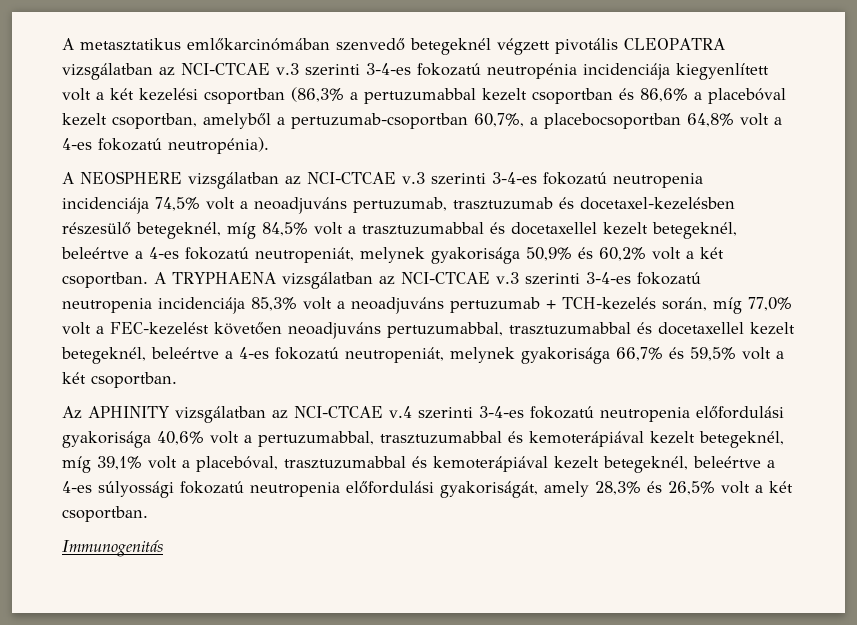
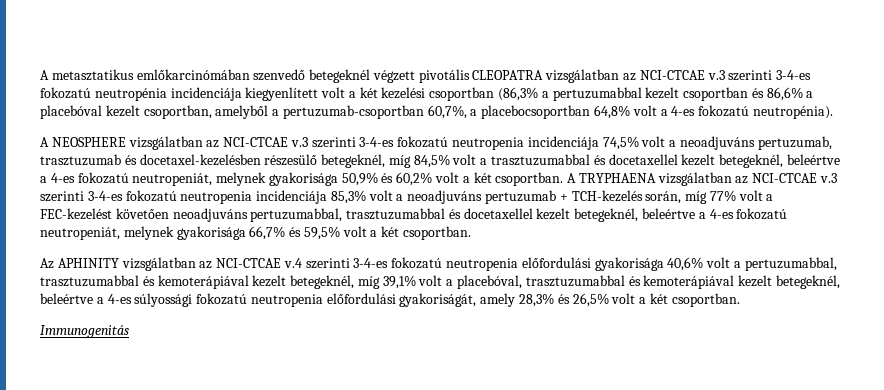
- A TRYPHAENA vizsgálatban az NCI-CTCAE v.3 szerinti 3-4-es fokozatú neutropenia incidenciája 85,3% volt a neoadjuváns pertuzumab + TCH-kezelés során, míg 77,0% volt a FEC-kezelést követően neoadjuváns pertuzumabbal, trasztuzumabbal és docetaxellel kezelt betegeknél, beleértve a 4-es fokozatú neutropeniát, melynek gyakorisága 66,7% és 59,5% volt a két csoportban.
+ A TRYPHAENA vizsgálatban az NCI-CTCAE v.3 szerinti 3-4-es fokozatú neutropenia incidenciája 85,3% volt a neoadjuváns pertuzumab + TCH-kezelés során, míg 77% volt a FEC-kezelést követően neoadjuváns pertuzumabbal, trasztuzumabbal és docetaxellel kezelt betegeknél, beleértve a 4-es fokozatú neutropeniát, melynek gyakorisága 66,7% és 59,5% volt a két csoportban.

